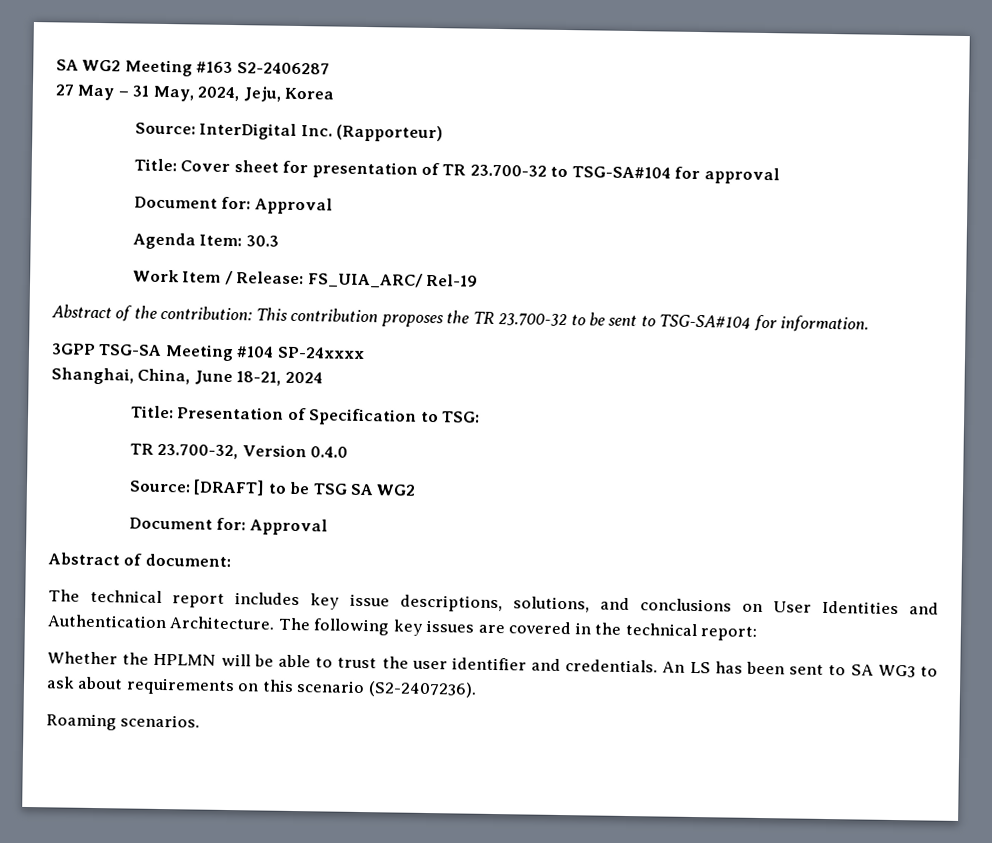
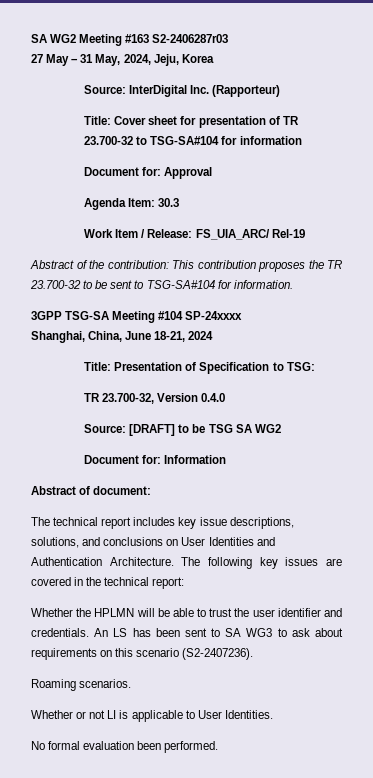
- SA WG2 Meeting #163 S2-2406287
+ SA WG2 Meeting #163 S2-2406287r03
- Title: Cover sheet for presentation of TR 23.700-32 to TSG-SA#104 for approval
+ Title: Cover sheet for presentation of TR 23.700-32 to TSG-SA#104 for information
  Source: [DRAFT] to be TSG SA WG2
- Document for: Approval
+ Document for: Information
+ Whether or not LI is applicable to User Identities.
+ No formal evaluation been performed.

